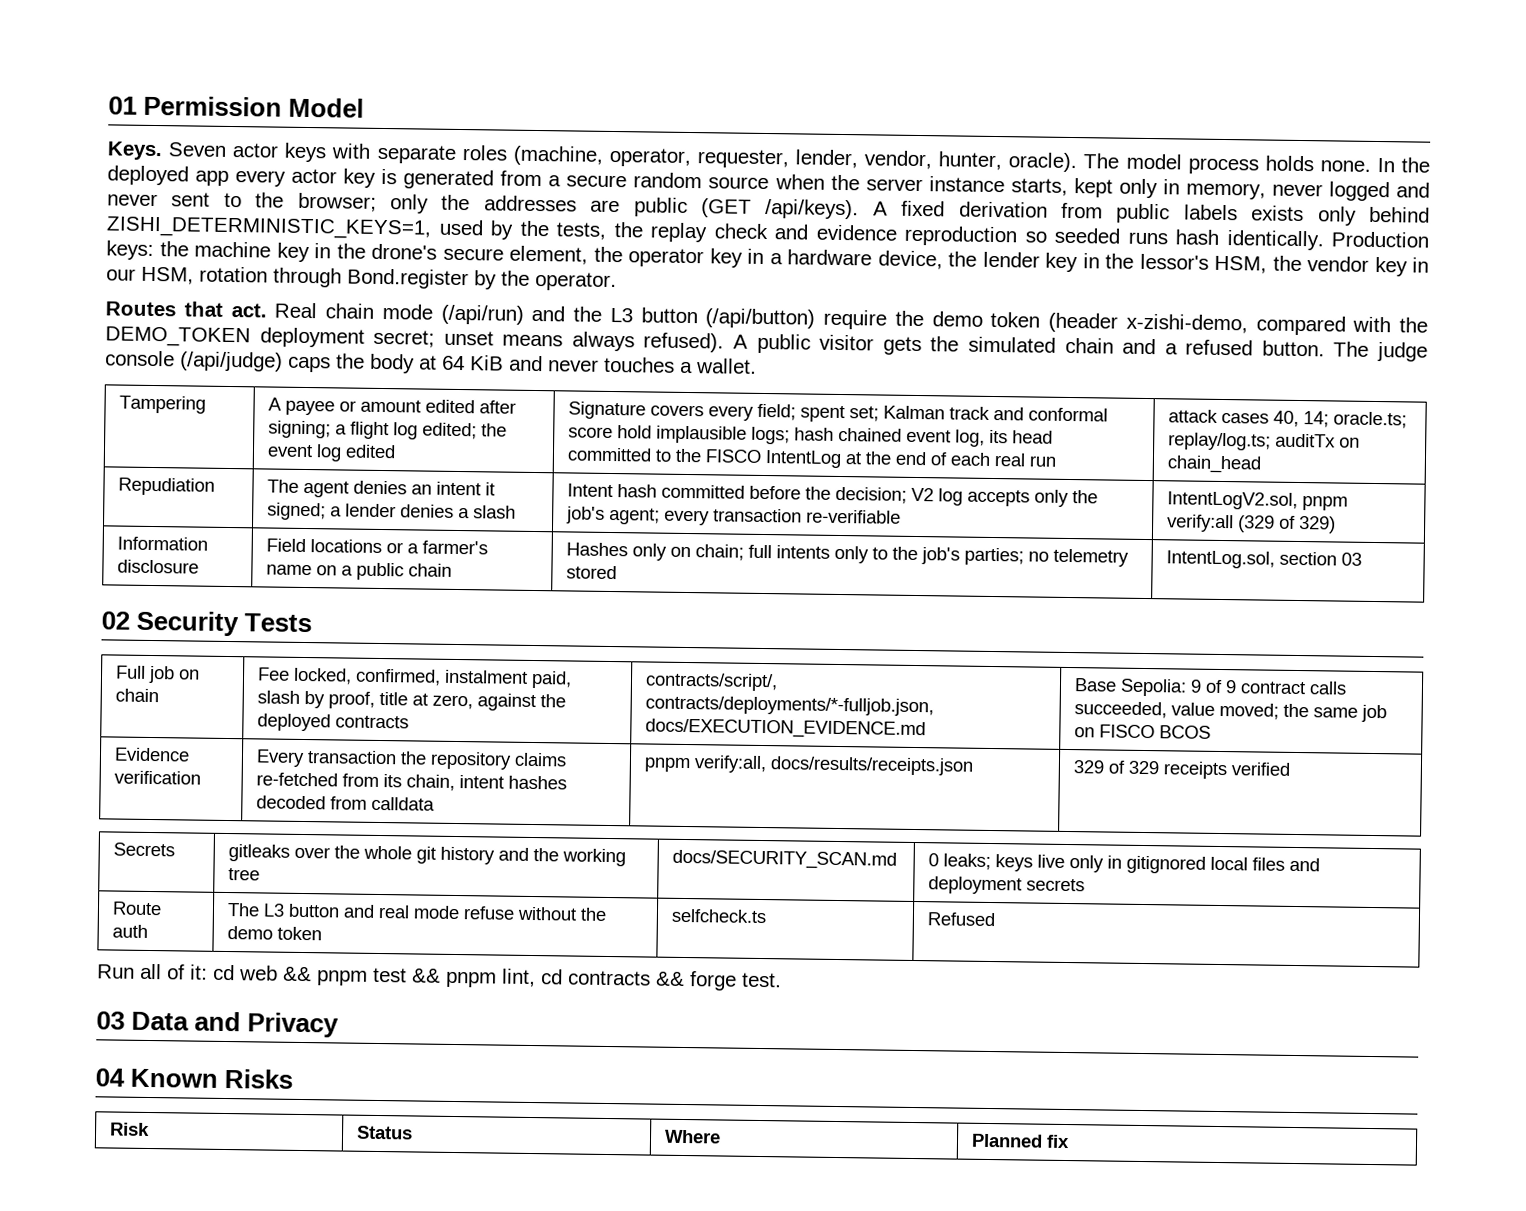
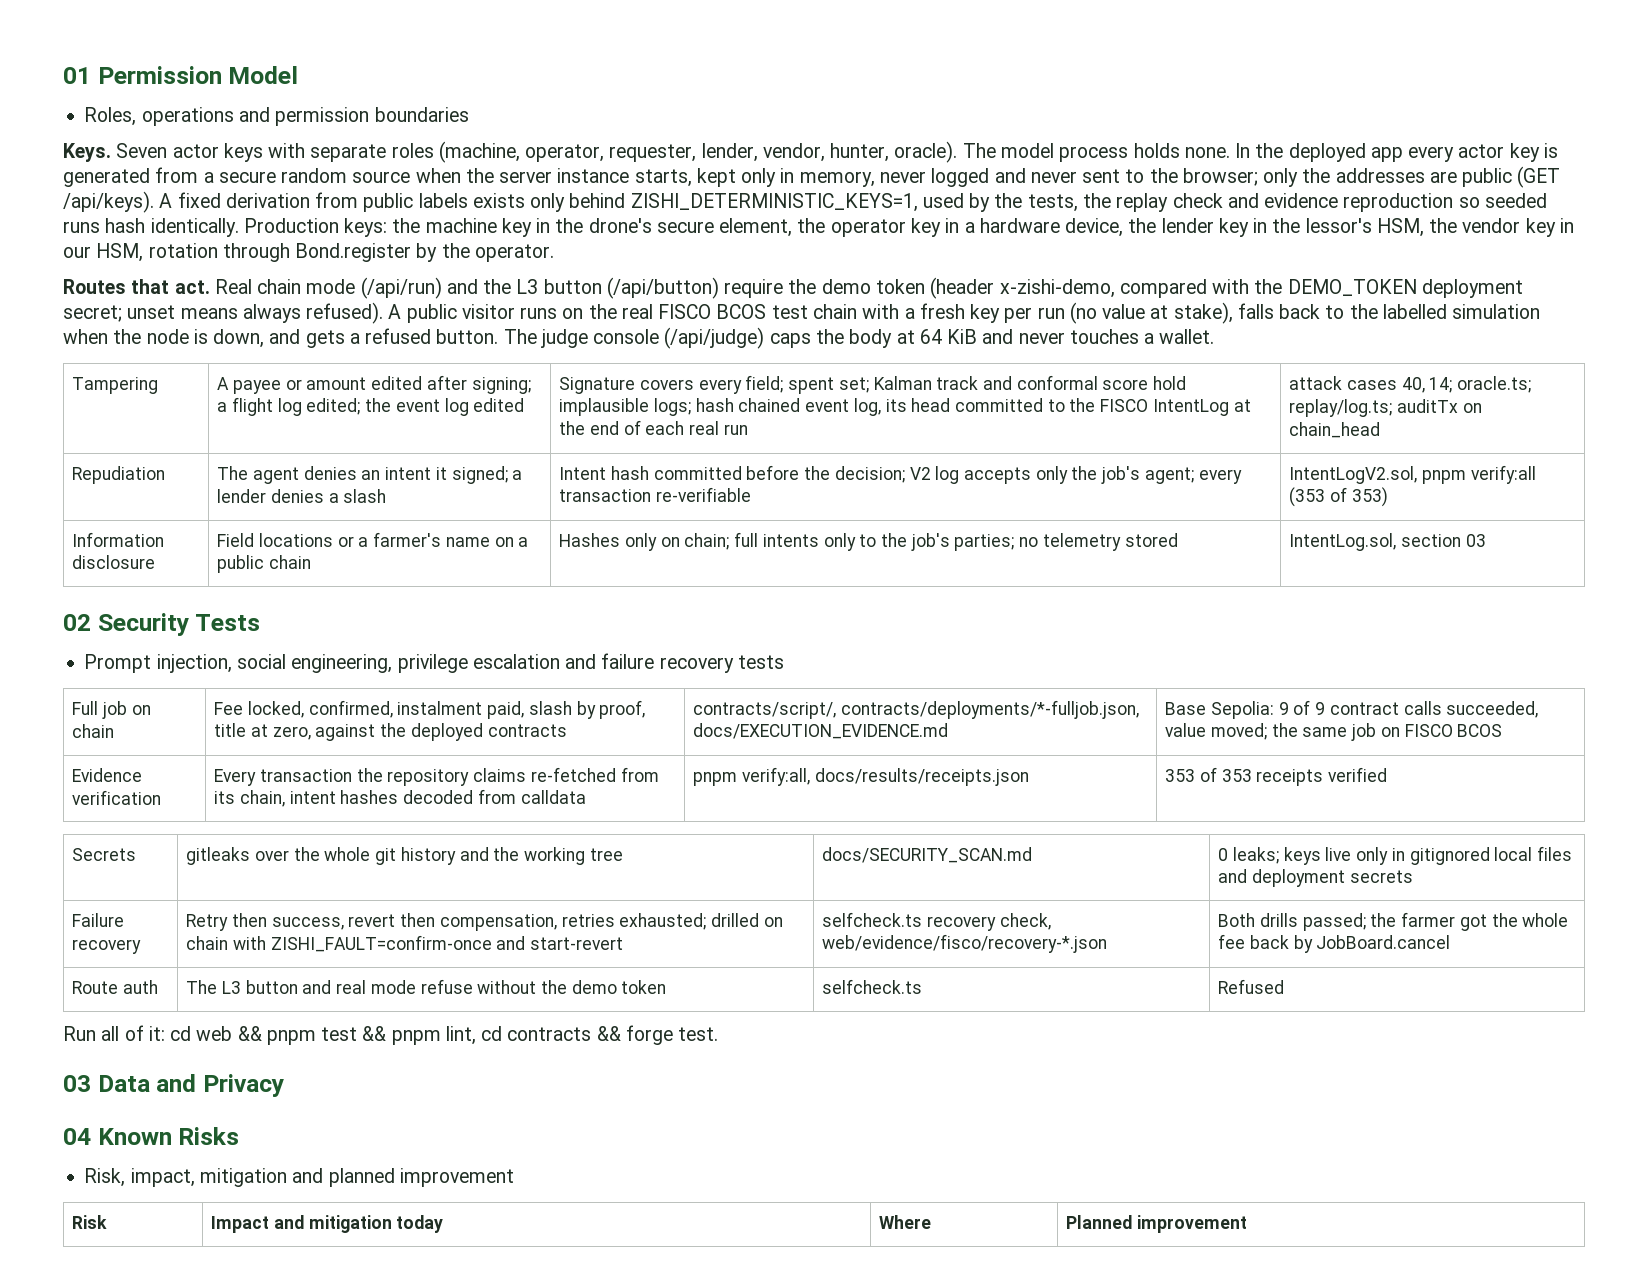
+ Roles, operations and permission boundaries
- A public visitor gets the simulated chain and a refused button.
+ A public visitor runs on the real FISCO BCOS test chain with a fresh key per run (no value at stake), falls back to the labelled simulation when the node is down, and gets a refused button.
- Repudiation | The agent denies an intent it signed; a lender denies a slash | Intent hash committed before the decision; V2 log accepts only the job's agent; every transaction re-verifiable | IntentLogV2.sol, pnpm verify:all (329 of 329)
+ Repudiation | The agent denies an intent it signed; a lender denies a slash | Intent hash committed before the decision; V2 log accepts only the job's agent; every transaction re-verifiable | IntentLogV2.sol, pnpm verify:all (353 of 353)
+ Prompt injection, social engineering, privilege escalation and failure recovery tests
- Evidence verification | Every transaction the repository claims re-fetched from its chain, intent hashes decoded from calldata | pnpm verify:all, docs/results/receipts.json | 329 of 329 receipts verified
+ Evidence verification | Every transaction the repository claims re-fetched from its chain, intent hashes decoded from calldata | pnpm verify:all, docs/results/receipts.json | 353 of 353 receipts verified
+ Failure recovery | Retry then success, revert then compensation, retries exhausted; drilled on chain with ZISHI_FAULT=confirm-once and start-revert | selfcheck.ts recovery check, web/evidence/fisco/recovery-*.json | Both drills passed; the farmer got the whole fee back by JobBoard.cancel
- Risk | Status | Where | Planned fix
+ Risk, impact, mitigation and planned improvement
+ Risk | Impact and mitigation today | Where | Planned improvement

